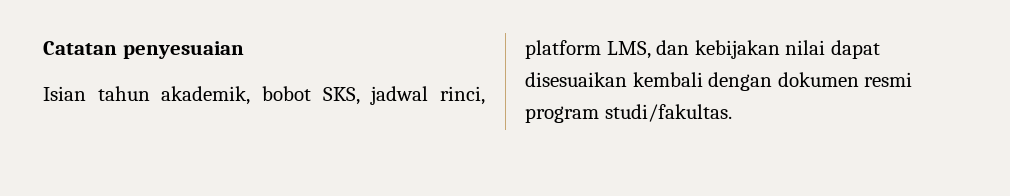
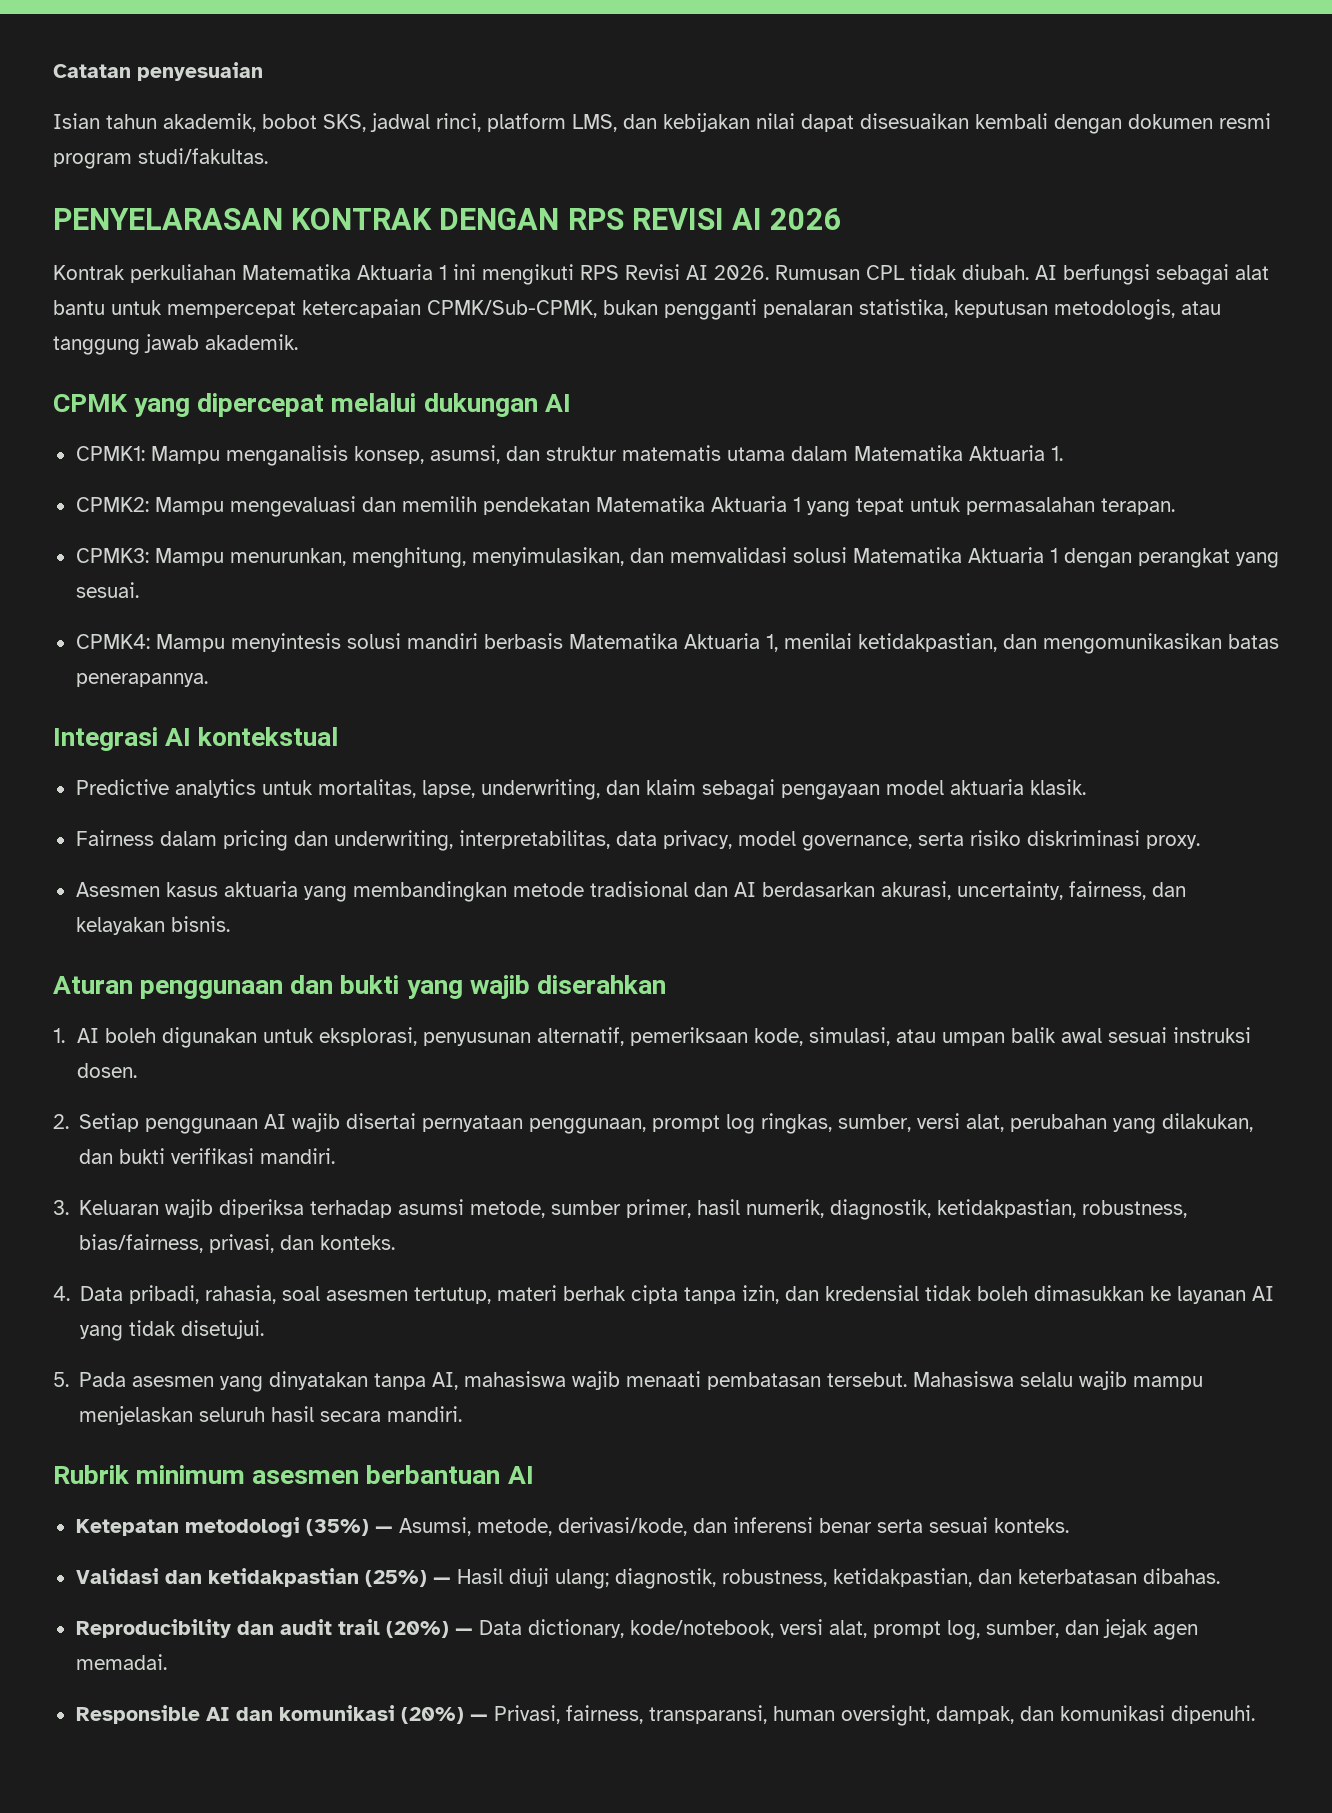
+ PENYELARASAN KONTRAK DENGAN RPS REVISI AI 2026
+ Kontrak perkuliahan Matematika Aktuaria 1 ini mengikuti RPS Revisi AI 2026. Rumusan CPL tidak diubah. AI berfungsi sebagai alat bantu untuk mempercepat ketercapaian CPMK/Sub-CPMK, bukan pengganti penalaran statistika, keputusan metodologis, atau tanggung jawab akademik.
+ CPMK yang dipercepat melalui dukungan AI
+ CPMK1: Mampu menganalisis konsep, asumsi, dan struktur matematis utama dalam Matematika Aktuaria 1.
+ CPMK2: Mampu mengevaluasi dan memilih pendekatan Matematika Aktuaria 1 yang tepat untuk permasalahan terapan.
+ CPMK3: Mampu menurunkan, menghitung, menyimulasikan, dan memvalidasi solusi Matematika Aktuaria 1 dengan perangkat yang sesuai.
+ CPMK4: Mampu menyintesis solusi mandiri berbasis Matematika Aktuaria 1, menilai ketidakpastian, dan mengomunikasikan batas penerapannya.
+ Integrasi AI kontekstual
+ Predictive analytics untuk mortalitas, lapse, underwriting, dan klaim sebagai pengayaan model aktuaria klasik.
+ Fairness dalam pricing dan underwriting, interpretabilitas, data privacy, model governance, serta risiko diskriminasi proxy.
+ Asesmen kasus aktuaria yang membandingkan metode tradisional dan AI berdasarkan akurasi, uncertainty, fairness, dan kelayakan bisnis.
+ Aturan penggunaan dan bukti yang wajib diserahkan
+ 1. AI boleh digunakan untuk eksplorasi, penyusunan alternatif, pemeriksaan kode, simulasi, atau umpan balik awal sesuai instruksi dosen.
+ 2. Setiap penggunaan AI wajib disertai pernyataan penggunaan, prompt log ringkas, sumber, versi alat, perubahan yang dilakukan, dan bukti verifikasi mandiri.
+ 3. Keluaran wajib diperiksa terhadap asumsi metode, sumber primer, hasil numerik, diagnostik, ketidakpastian, robustness, bias/fairness, privasi, dan konteks.
+ 4. Data pribadi, rahasia, soal asesmen tertutup, materi berhak cipta tanpa izin, dan kredensial tidak boleh dimasukkan ke layanan AI yang tidak disetujui.
+ 5. Pada asesmen yang dinyatakan tanpa AI, mahasiswa wajib menaati pembatasan tersebut. Mahasiswa selalu wajib mampu menjelaskan seluruh hasil secara mandiri.
+ Rubrik minimum asesmen berbantuan AI
+ Ketepatan metodologi (35%) — Asumsi, metode, derivasi/kode, dan inferensi benar serta sesuai konteks.
+ Validasi dan ketidakpastian (25%) — Hasil diuji ulang; diagnostik, robustness, ketidakpastian, dan keterbatasan dibahas.
+ Reproducibility dan audit trail (20%) — Data dictionary, kode/notebook, versi alat, prompt log, sumber, dan jejak agen memadai.
+ Responsible AI dan komunikasi (20%) — Privasi, fairness, transparansi, human oversight, dampak, dan komunikasi dipenuhi.

